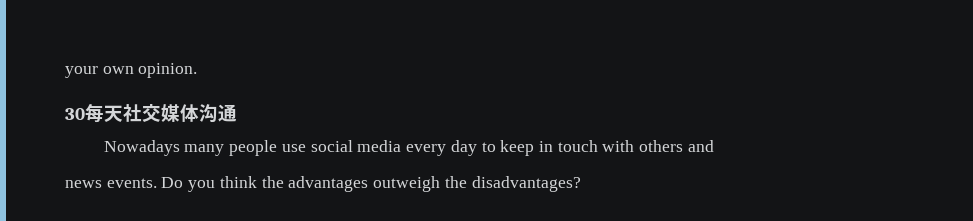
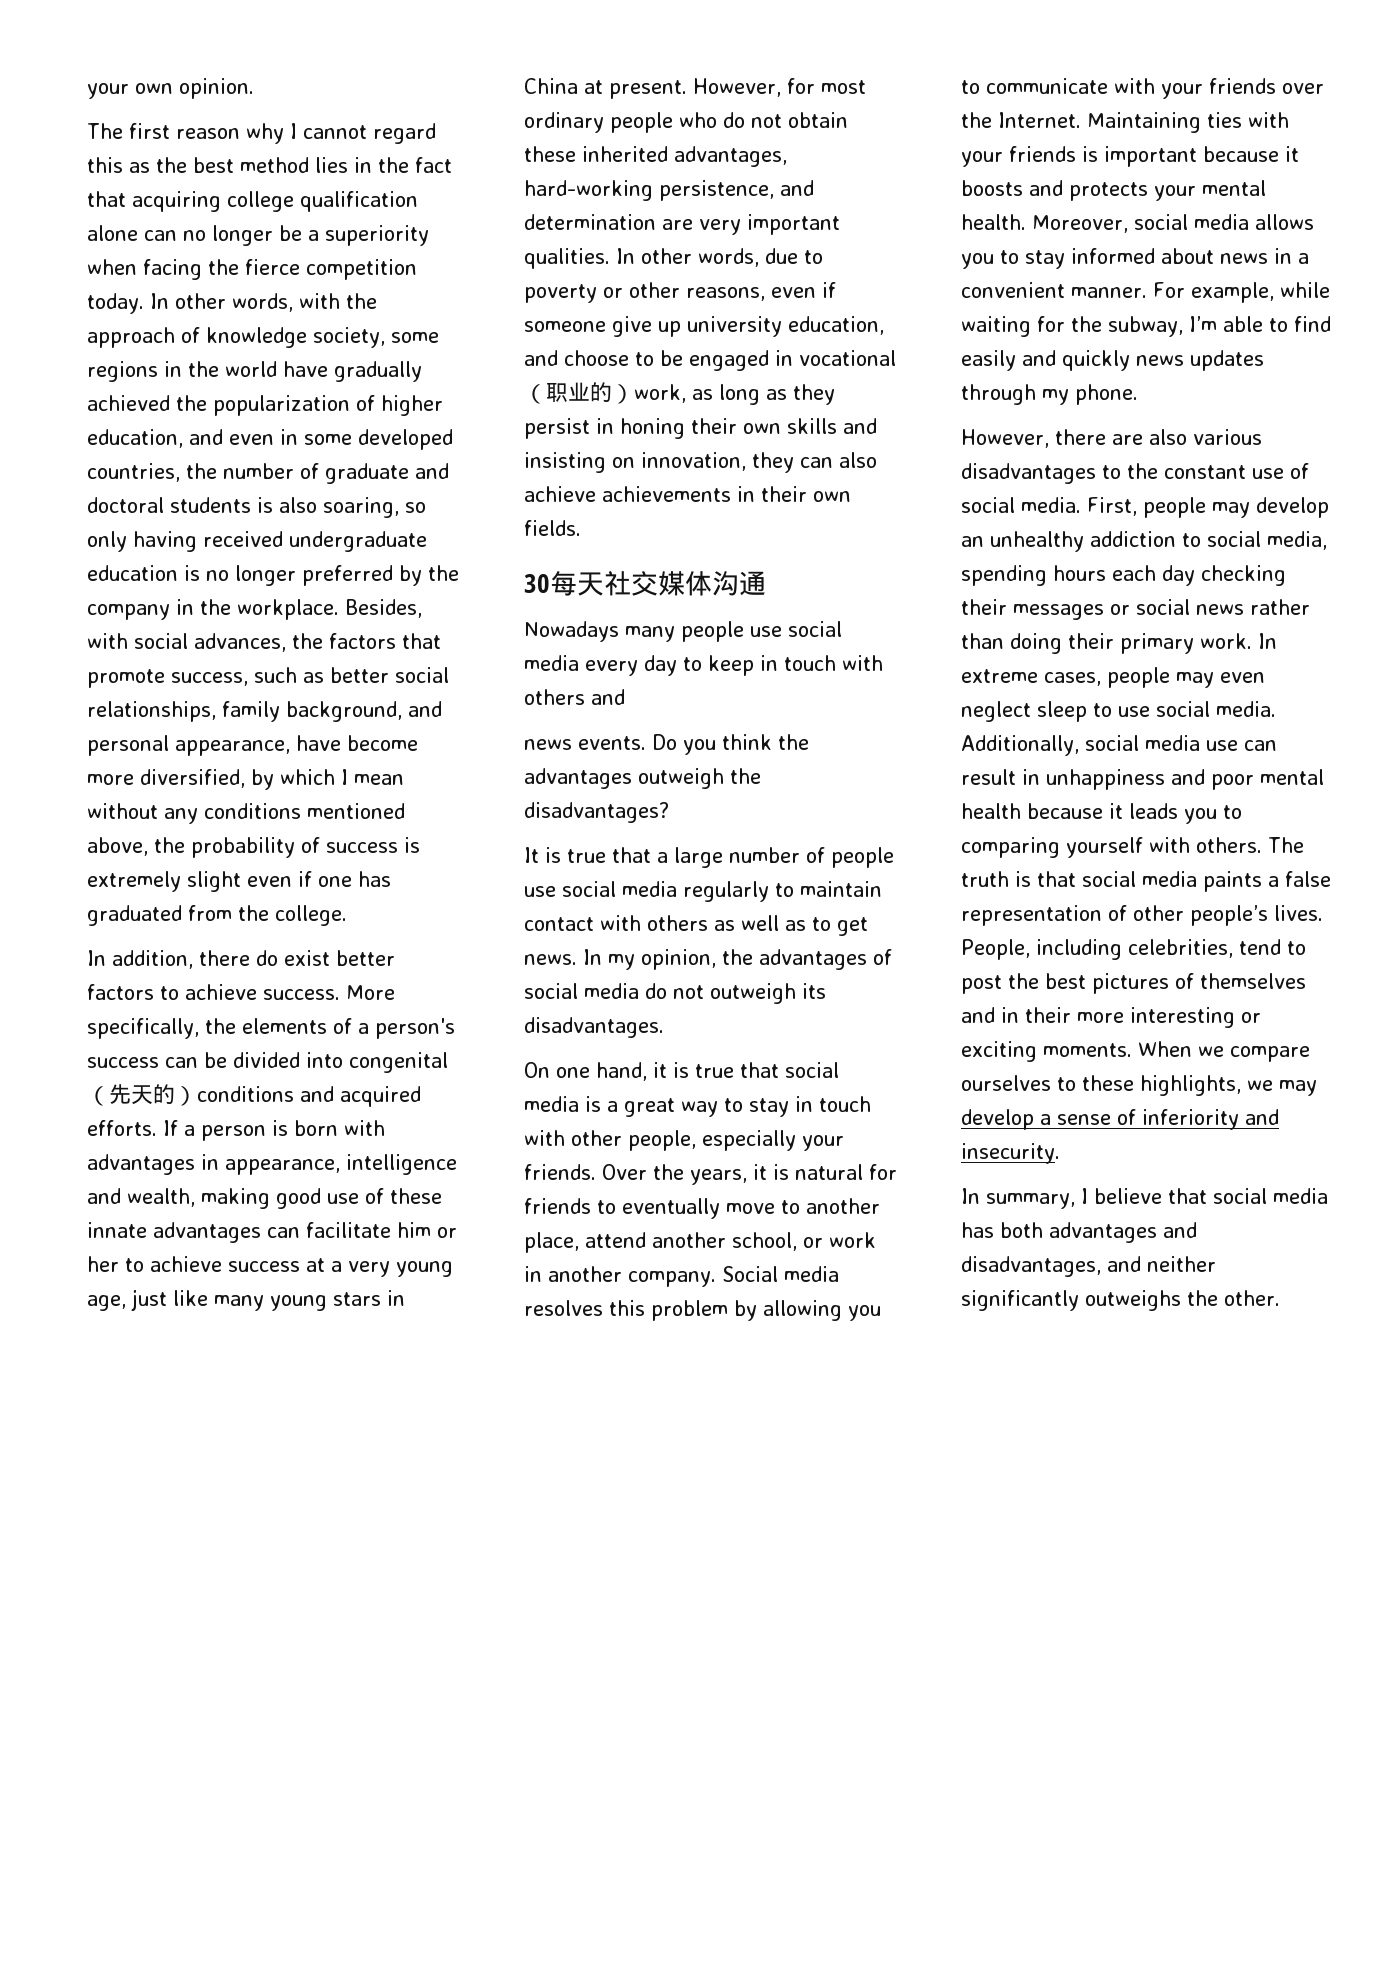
+ The first reason why I cannot regard this as the best method lies in the fact that acquiring college qualification alone can no longer be a superiority when facing the fierce competition today. In other words, with the approach of knowledge society, some regions in the world have gradually achieved the popularization of higher education, and even in some developed countries, the number of graduate and doctoral students is also soaring, so only having received undergraduate education is no longer preferred by the company in the workplace. Besides, with social advances, the factors that promote success, such as better social relationships, family background, and personal appearance, have become more diversified, by which I mean without any conditions mentioned above, the probability of success is extremely slight even if one has graduated from the college.
+ In addition, there do exist better factors to achieve success. More specifically, the elements of a person's success can be divided into congenital（先天的）conditions and acquired efforts. If a person is born with advantages in appearance, intelligence and wealth, making good use of these innate advantages can facilitate him or her to achieve success at a very young age, just like many young stars in China at present. However, for most ordinary people who do not obtain these inherited advantages, hard-working persistence, and determination are very important qualities. In other words, due to poverty or other reasons, even if someone give up university education, and choose to be engaged in vocational（职业的）work, as long as they persist in honing their own skills and insisting on innovation, they can also achieve achievements in their own fields.
+ It is true that a large number of people use social media regularly to maintain contact with others as well as to get news. In my opinion, the advantages of social media do not outweigh its disadvantages.
+ On one hand, it is true that social media is a great way to stay in touch with other people, especially your friends. Over the years, it is natural for friends to eventually move to another place, attend another school, or work in another company. Social media resolves this problem by allowing you to communicate with your friends over the Internet. Maintaining ties with your friends is important because it boosts and protects your mental health. Moreover, social media allows you to stay informed about news in a convenient manner. For example, while waiting for the subway, I’m able to find easily and quickly news updates through my phone.
+ However, there are also various disadvantages to the constant use of social media. First, people may develop an unhealthy addiction to social media, spending hours each day checking their messages or social news rather than doing their primary work. In extreme cases, people may even neglect sleep to use social media. Additionally, social media use can result in unhappiness and poor mental health because it leads you to comparing yourself with others. The truth is that social media paints a false representation of other people’s lives. People, including celebrities, tend to post the best pictures of themselves and in their more interesting or exciting moments. When we compare ourselves to these highlights, we may develop a sense of inferiority and insecurity.
+ In summary, I believe that social media has both advantages and disadvantages, and neither significantly outweighs the other.

